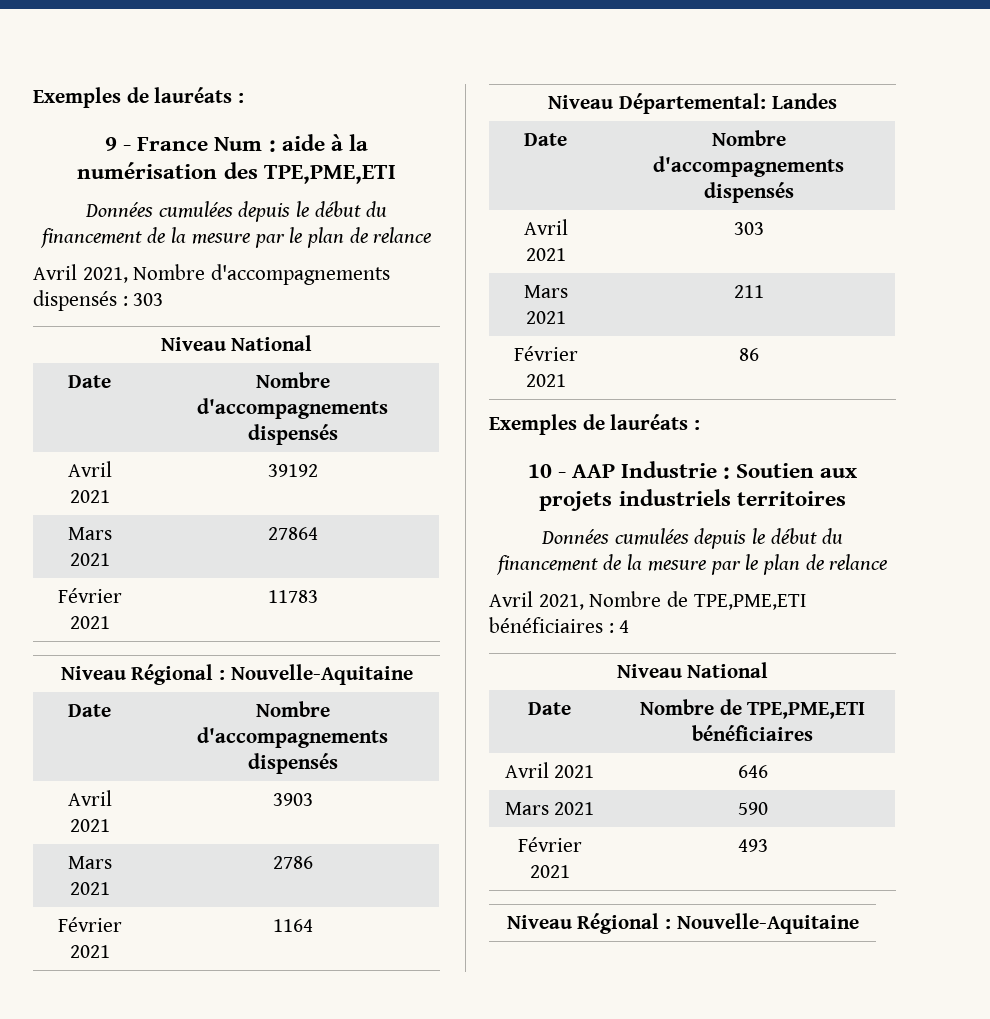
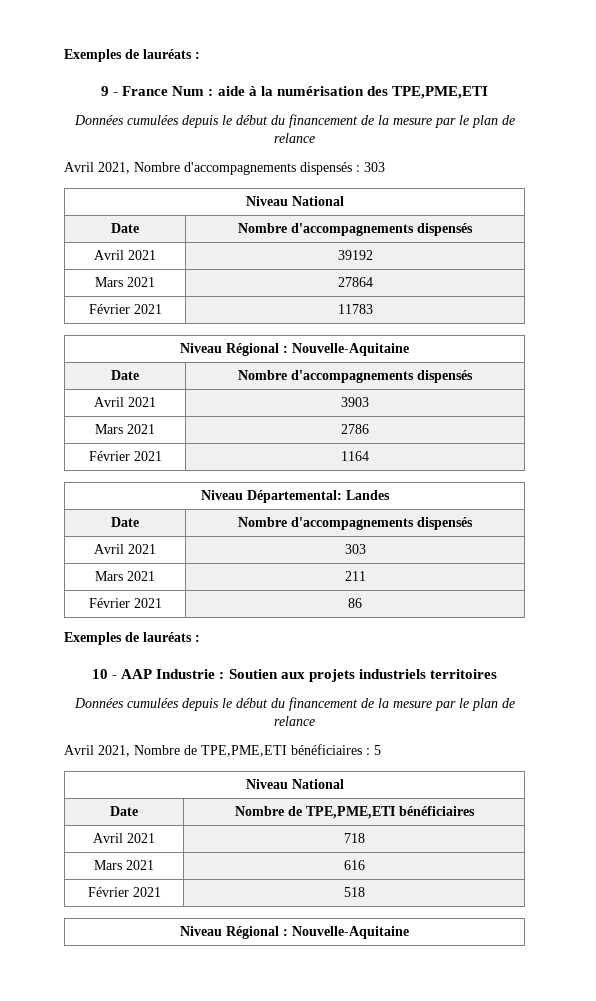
- Avril 2021, Nombre de TPE,PME,ETI bénéficiaires : 4
+ Avril 2021, Nombre de TPE,PME,ETI bénéficiaires : 5
- Avril 2021 | 646
- Mars 2021 | 590
- Février 2021 | 493
+ Avril 2021 | 718
+ Mars 2021 | 616
+ Février 2021 | 518

